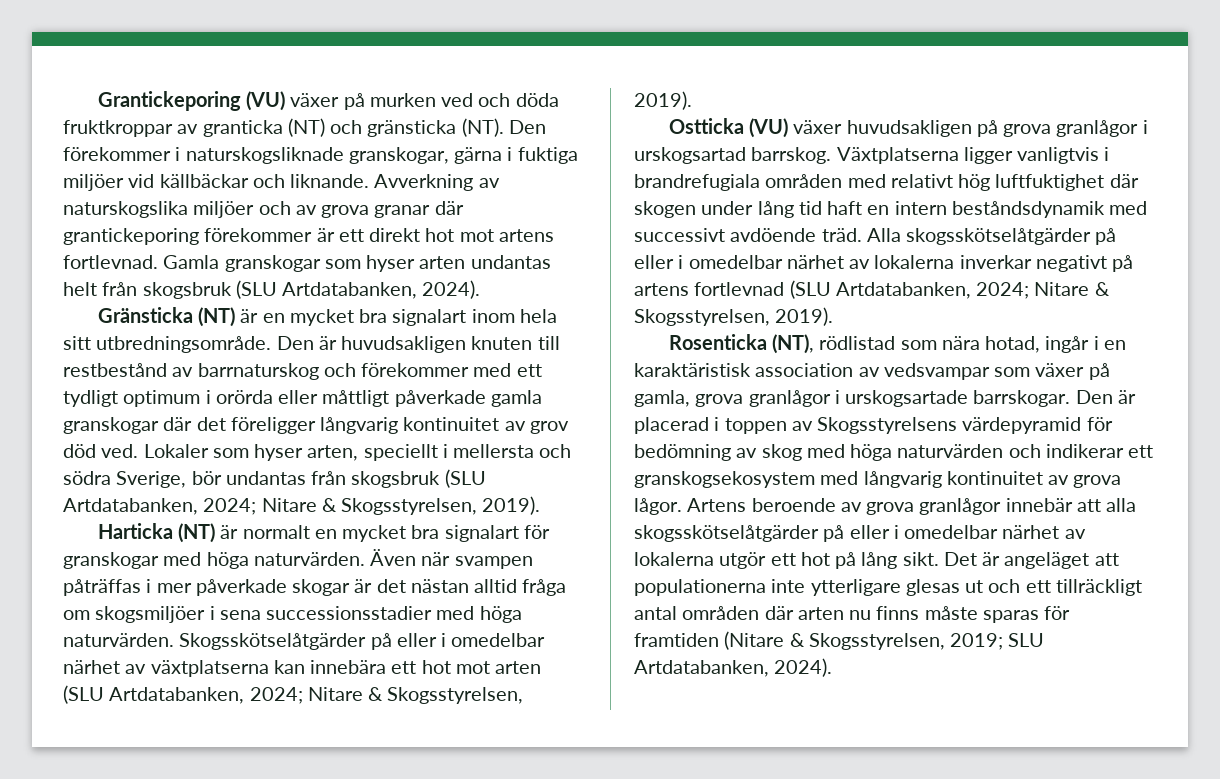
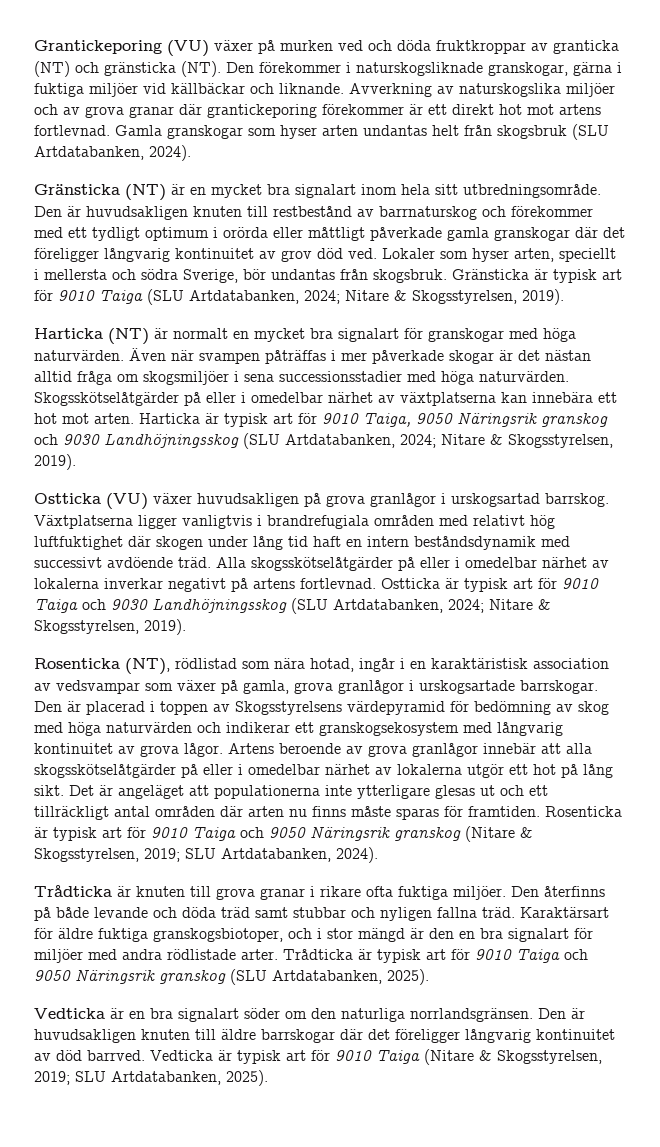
- Lokaler som hyser arten, speciellt i mellersta och södra Sverige, bör undantas från skogsbruk (SLU Artdatabanken, 2024; Nitare & Skogsstyrelsen, 2019).
+ Lokaler som hyser arten, speciellt i mellersta och södra Sverige, bör undantas från skogsbruk. Gränsticka är typisk art för 9010 Taiga (SLU Artdatabanken, 2024; Nitare & Skogsstyrelsen, 2019).
- Skogsskötselåtgärder på eller i omedelbar närhet av växtplatserna kan innebära ett hot mot arten (SLU Artdatabanken, 2024; Nitare & Skogsstyrelsen, 2019).
+ Skogsskötselåtgärder på eller i omedelbar närhet av växtplatserna kan innebära ett hot mot arten. Harticka är typisk art för 9010 Taiga, 9050 Näringsrik granskog och 9030 Landhöjningsskog (SLU Artdatabanken, 2024; Nitare & Skogsstyrelsen, 2019).
- Alla skogsskötselåtgärder på eller i omedelbar närhet av lokalerna inverkar negativt på artens fortlevnad (SLU Artdatabanken, 2024; Nitare & Skogsstyrelsen, 2019).
+ Alla skogsskötselåtgärder på eller i omedelbar närhet av lokalerna inverkar negativt på artens fortlevnad. Ostticka är typisk art för 9010 Taiga och 9030 Landhöjningsskog (SLU Artdatabanken, 2024; Nitare & Skogsstyrelsen, 2019).
- Det är angeläget att populationerna inte ytterligare glesas ut och ett tillräckligt antal områden där arten nu finns måste sparas för framtiden (Nitare & Skogsstyrelsen, 2019; SLU Artdatabanken, 2024).
+ Det är angeläget att populationerna inte ytterligare glesas ut och ett tillräckligt antal områden där arten nu finns måste sparas för framtiden. Rosenticka är typisk art för 9010 Taiga och 9050 Näringsrik granskog (Nitare & Skogsstyrelsen, 2019; SLU Artdatabanken, 2024).
+ Trådticka är knuten till grova granar i rikare ofta fuktiga miljöer. Den återfinns på både levande och döda träd samt stubbar och nyligen fallna träd. Karaktärsart för äldre fuktiga granskogsbiotoper, och i stor mängd är den en bra signalart för miljöer med andra rödlistade arter. Trådticka är typisk art för 9010 Taiga och 9050 Näringsrik granskog (SLU Artdatabanken, 2025).
+ Vedticka är en bra signalart söder om den naturliga norrlandsgränsen. Den är huvudsakligen knuten till äldre barrskogar där det föreligger långvarig kontinuitet av död barrved. Vedticka är typisk art för 9010 Taiga (Nitare & Skogsstyrelsen, 2019; SLU Artdatabanken, 2025).

